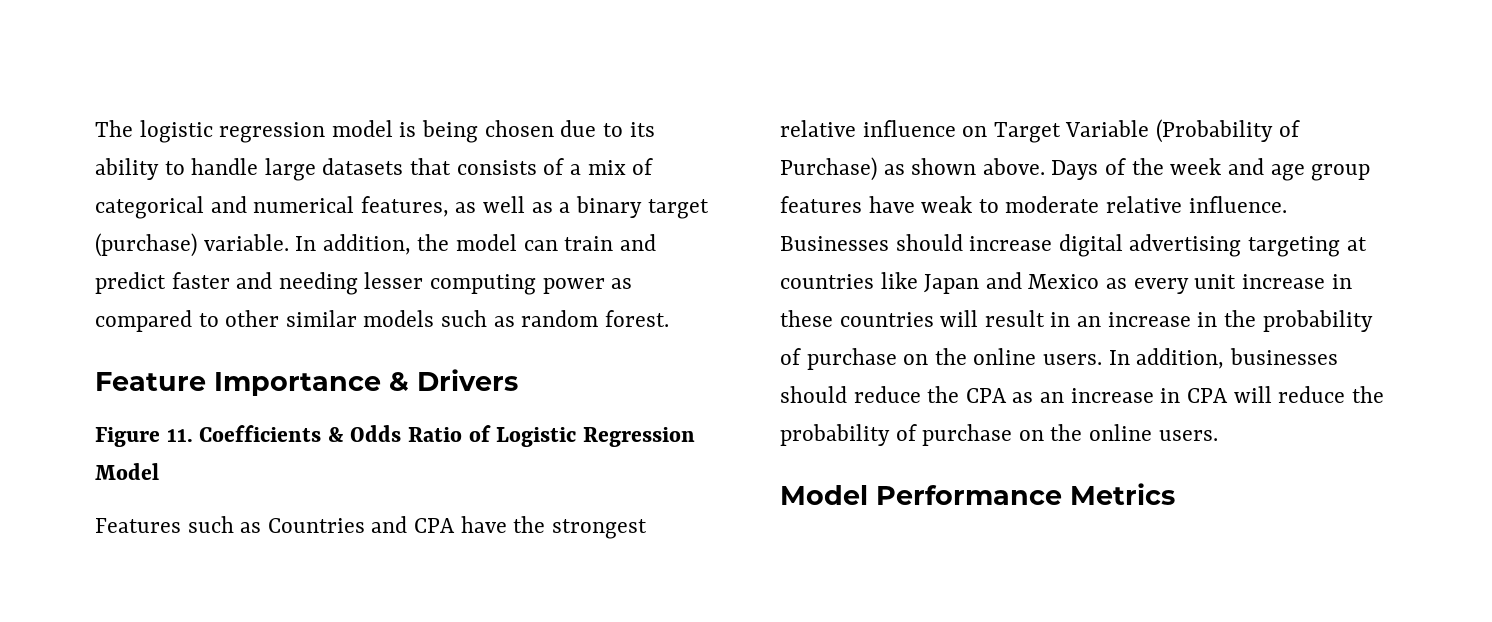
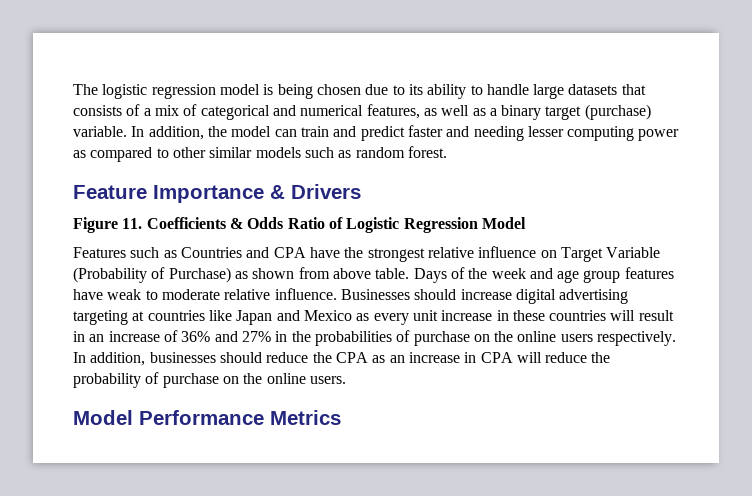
- Features such as Countries and CPA have the strongest relative influence on Target Variable (Probability of Purchase) as shown above.
+ Features such as Countries and CPA have the strongest relative influence on Target Variable (Probability of Purchase) as shown from above table.
- Businesses should increase digital advertising targeting at countries like Japan and Mexico as every unit increase in these countries will result in an increase in the probability of purchase on the online users.
+ Businesses should increase digital advertising targeting at countries like Japan and Mexico as every unit increase in these countries will result in an increase of 36% and 27% in the probabilities of purchase on the online users respectively.

